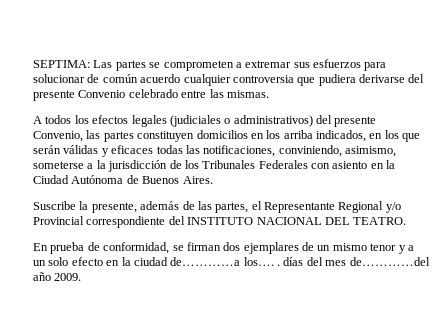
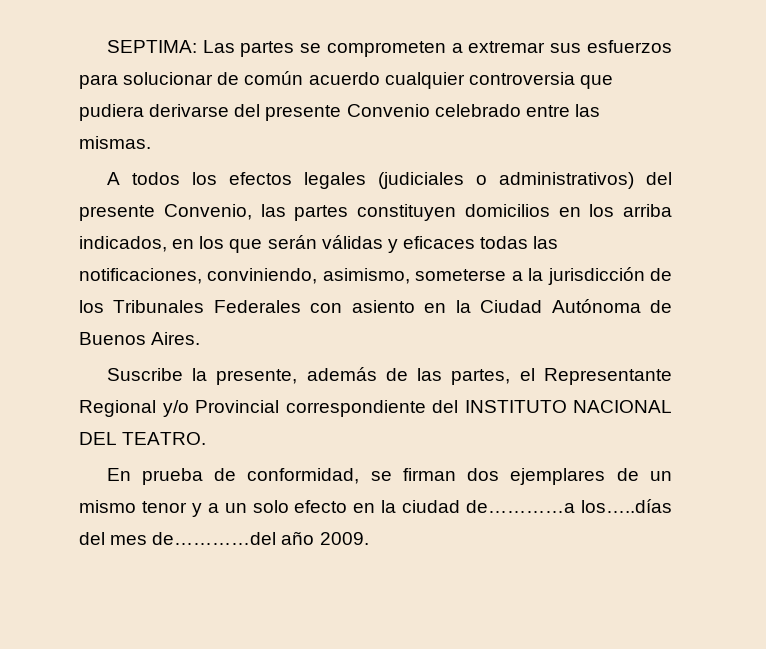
- En prueba de conformidad, se firman dos ejemplares de un mismo tenor y a un solo efecto en la ciudad de…………a los…. . días del mes de…………del año 2009.
+ En prueba de conformidad, se firman dos ejemplares de un mismo tenor y a un solo efecto en la ciudad de…………a los…..días del mes de…………del año 2009.

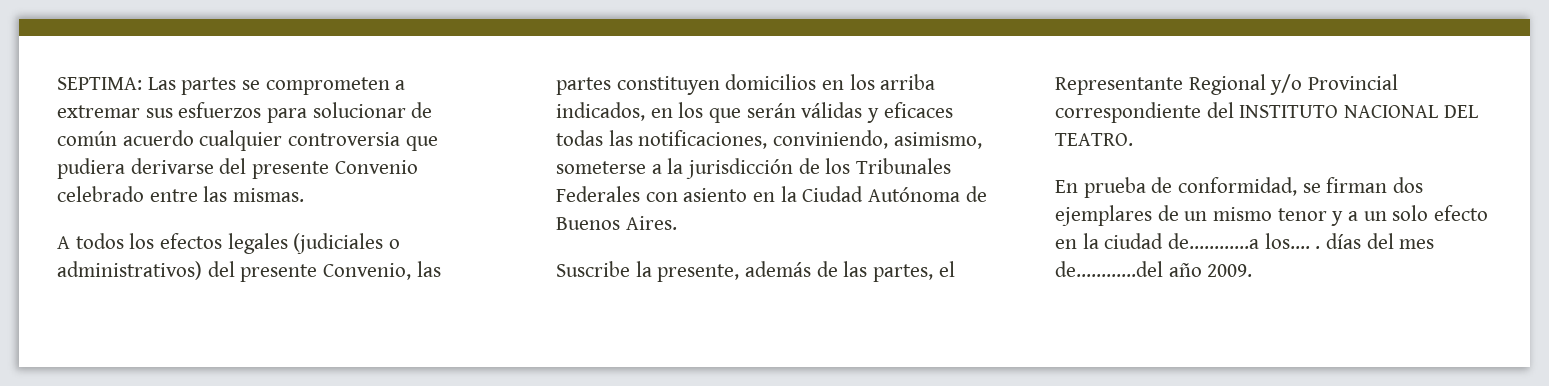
- En prueba de conformidad, se firman dos ejemplares de un mismo tenor y a un solo efecto en la ciudad de…………a los…..días del mes de…………del año 2009.
+ En prueba de conformidad, se firman dos ejemplares de un mismo tenor y a un solo efecto en la ciudad de…………a los…. . días del mes de…………del año 2009.

